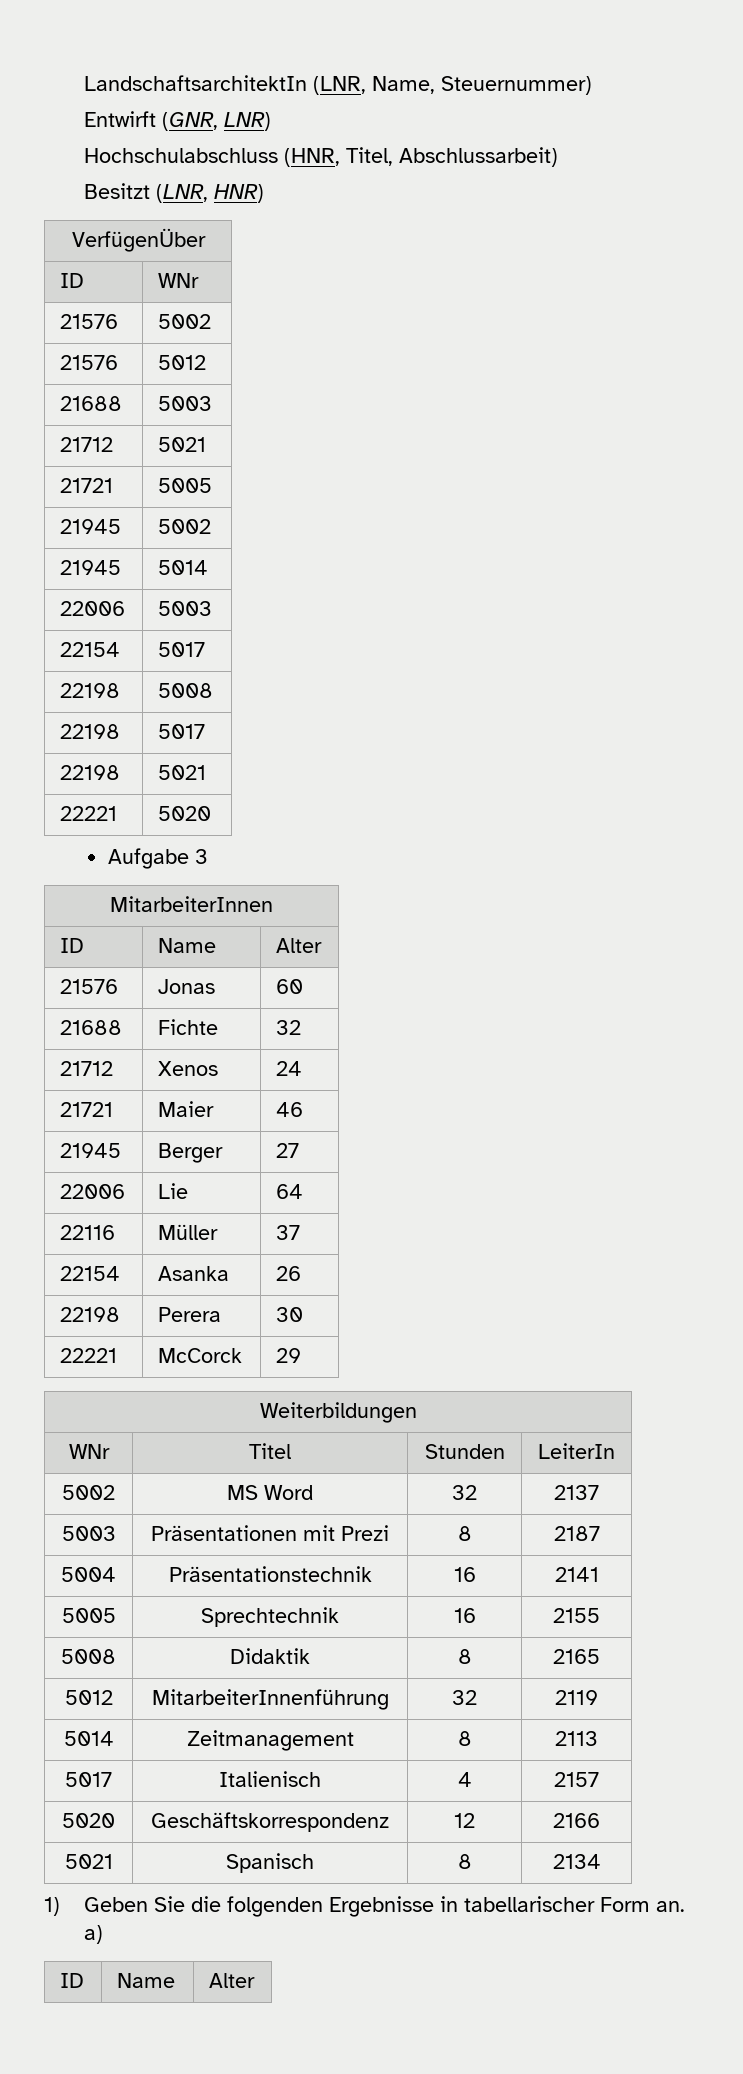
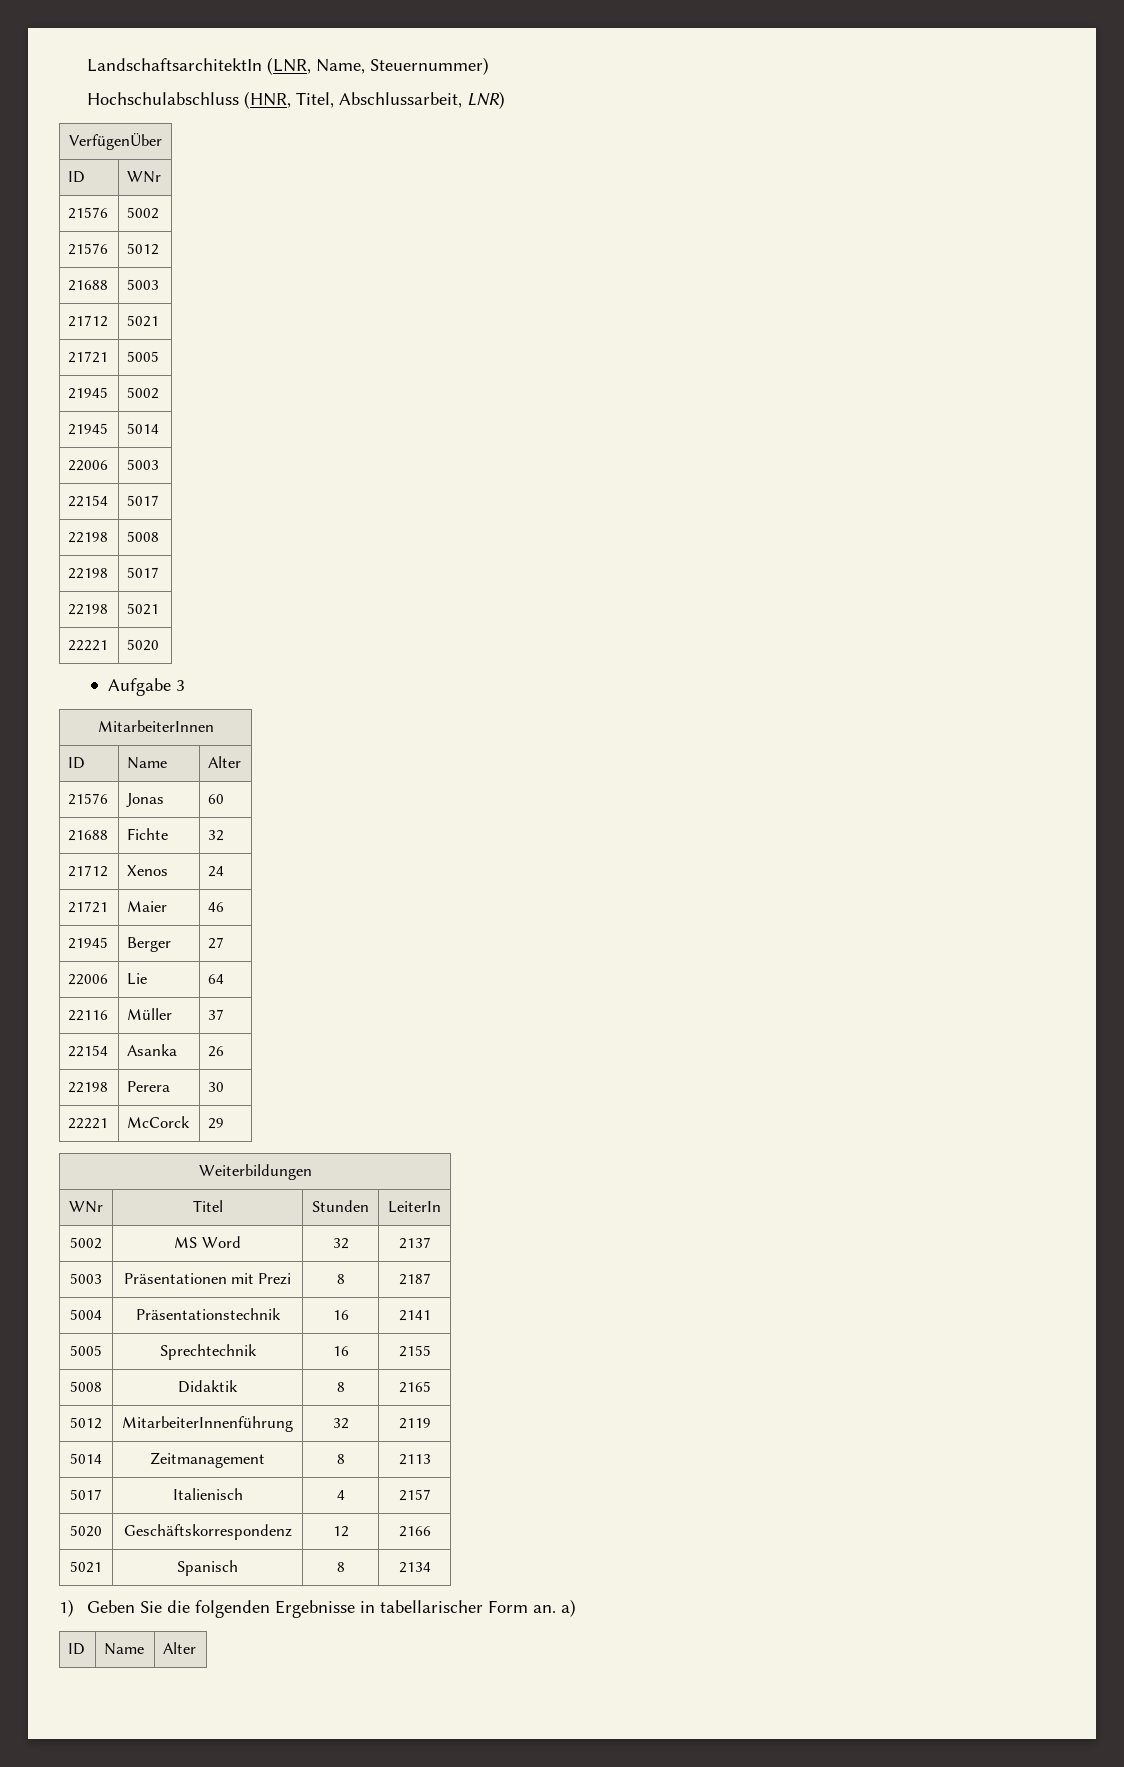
- Entwirft (GNR, LNR)
- Hochschulabschluss (HNR, Titel, Abschlussarbeit)
- Besitzt (LNR, HNR)
+ Hochschulabschluss (HNR, Titel, Abschlussarbeit, LNR)

